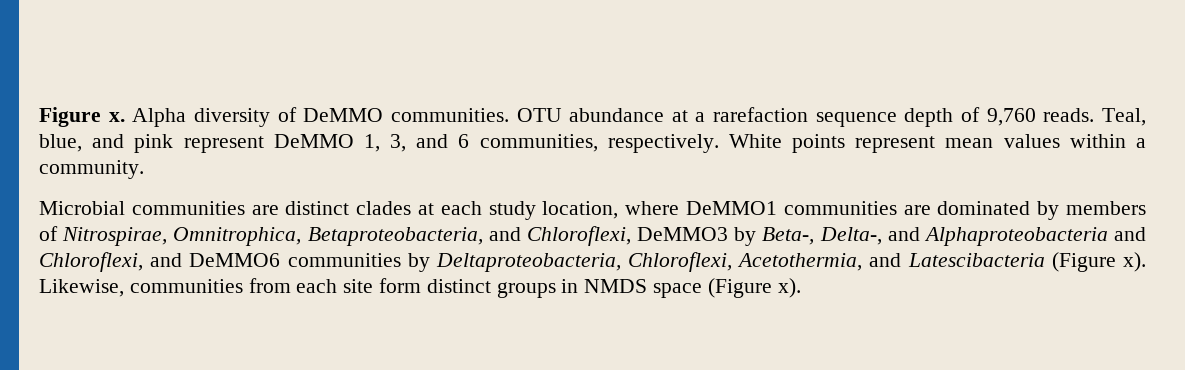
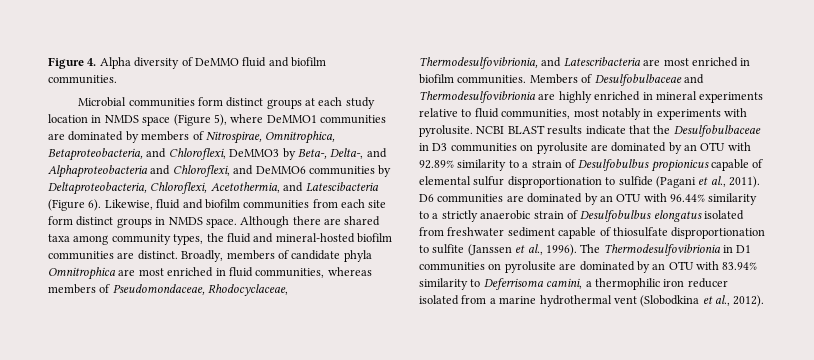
- Figure x. Alpha diversity of DeMMO communities. OTU abundance at a rarefaction sequence depth of 9,760 reads. Teal, blue, and pink represent DeMMO 1, 3, and 6 communities, respectively. White points represent mean values within a community.
- Microbial communities are distinct clades at each study location, where DeMMO1 communities are dominated by members of Nitrospirae, Omnitrophica, Betaproteobacteria, and Chloroflexi, DeMMO3 by Beta-, Delta-, and Alphaproteobacteria and Chloroflexi, and DeMMO6 communities by Deltaproteobacteria, Chloroflexi, Acetothermia, and Latescibacteria (Figure x). Likewise, communities from each site form distinct groups in NMDS space (Figure x).
+ Figure 4. Alpha diversity of DeMMO fluid and biofilm communities.
+ Microbial communities form distinct groups at each study location in NMDS space (Figure 5), where DeMMO1 communities are dominated by members of Nitrospirae, Omnitrophica, Betaproteobacteria, and Chloroflexi, DeMMO3 by Beta-, Delta-, and Alphaproteobacteria and Chloroflexi, and DeMMO6 communities by Deltaproteobacteria, Chloroflexi, Acetothermia, and Latescibacteria (Figure 6). Likewise, fluid and biofilm communities from each site form distinct groups in NMDS space. Although there are shared taxa among community types, the fluid and mineral-hosted biofilm communities are distinct. Broadly, members of candidate phyla Omnitrophica are most enriched in fluid communities, whereas members of Pseudomondaceae, Rhodocyclaceae, Thermodesulfovibrionia, and Latescribacteria are most enriched in biofilm communities. Members of Desulfobulbaceae and Thermodesulfovibrionia are highly enriched in mineral experiments relative to fluid communities, most notably in experiments with pyrolusite. NCBI BLAST results indicate that the Desulfobulbaceae in D3 communities on pyrolusite are dominated by an OTU with 92.89% similarity to a strain of Desulfobulbus propionicus capable of elemental sulfur disproportionation to sulfide (Pagani et al., 2011). D6 communities are dominated by an OTU with 96.44% similarity to a strictly anaerobic strain of Desulfobulbus elongatus isolated from freshwater sediment capable of thiosulfate disproportionation to sulfite (Janssen et al., 1996). The Thermodesulfovibrionia in D1 communities on pyrolusite are dominated by an OTU with 83.94% similarity to Deferrisoma camini, a thermophilic iron reducer isolated from a marine hydrothermal vent (Slobodkina et al., 2012).

